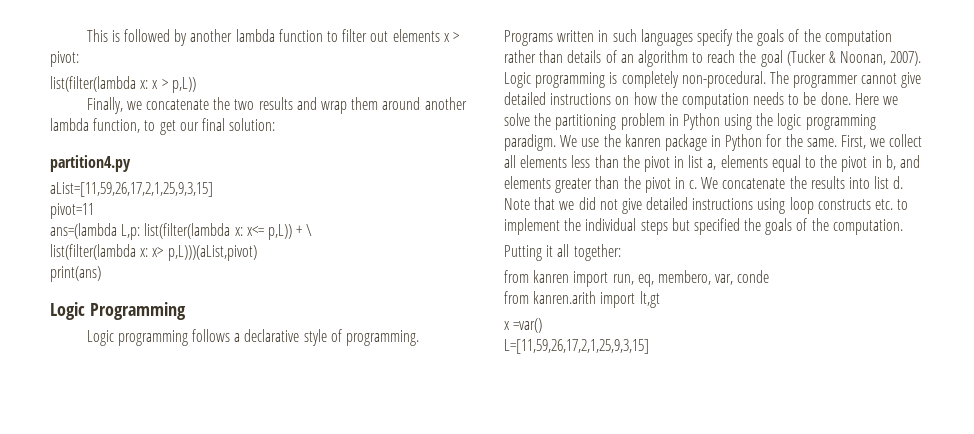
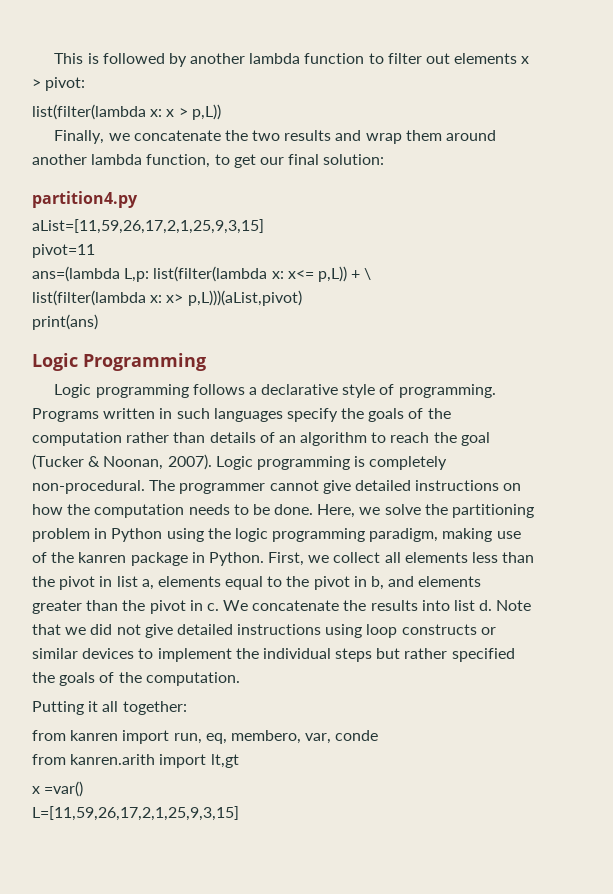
- Here we solve the partitioning problem in Python using the logic programming paradigm. We use the kanren package in Python for the same.
+ Here, we solve the partitioning problem in Python using the logic programming paradigm, making use of the kanren package in Python.
- Note that we did not give detailed instructions using loop constructs etc. to implement the individual steps but specified the goals of the computation.
+ Note that we did not give detailed instructions using loop constructs or similar devices to implement the individual steps but rather specified the goals of the computation.

